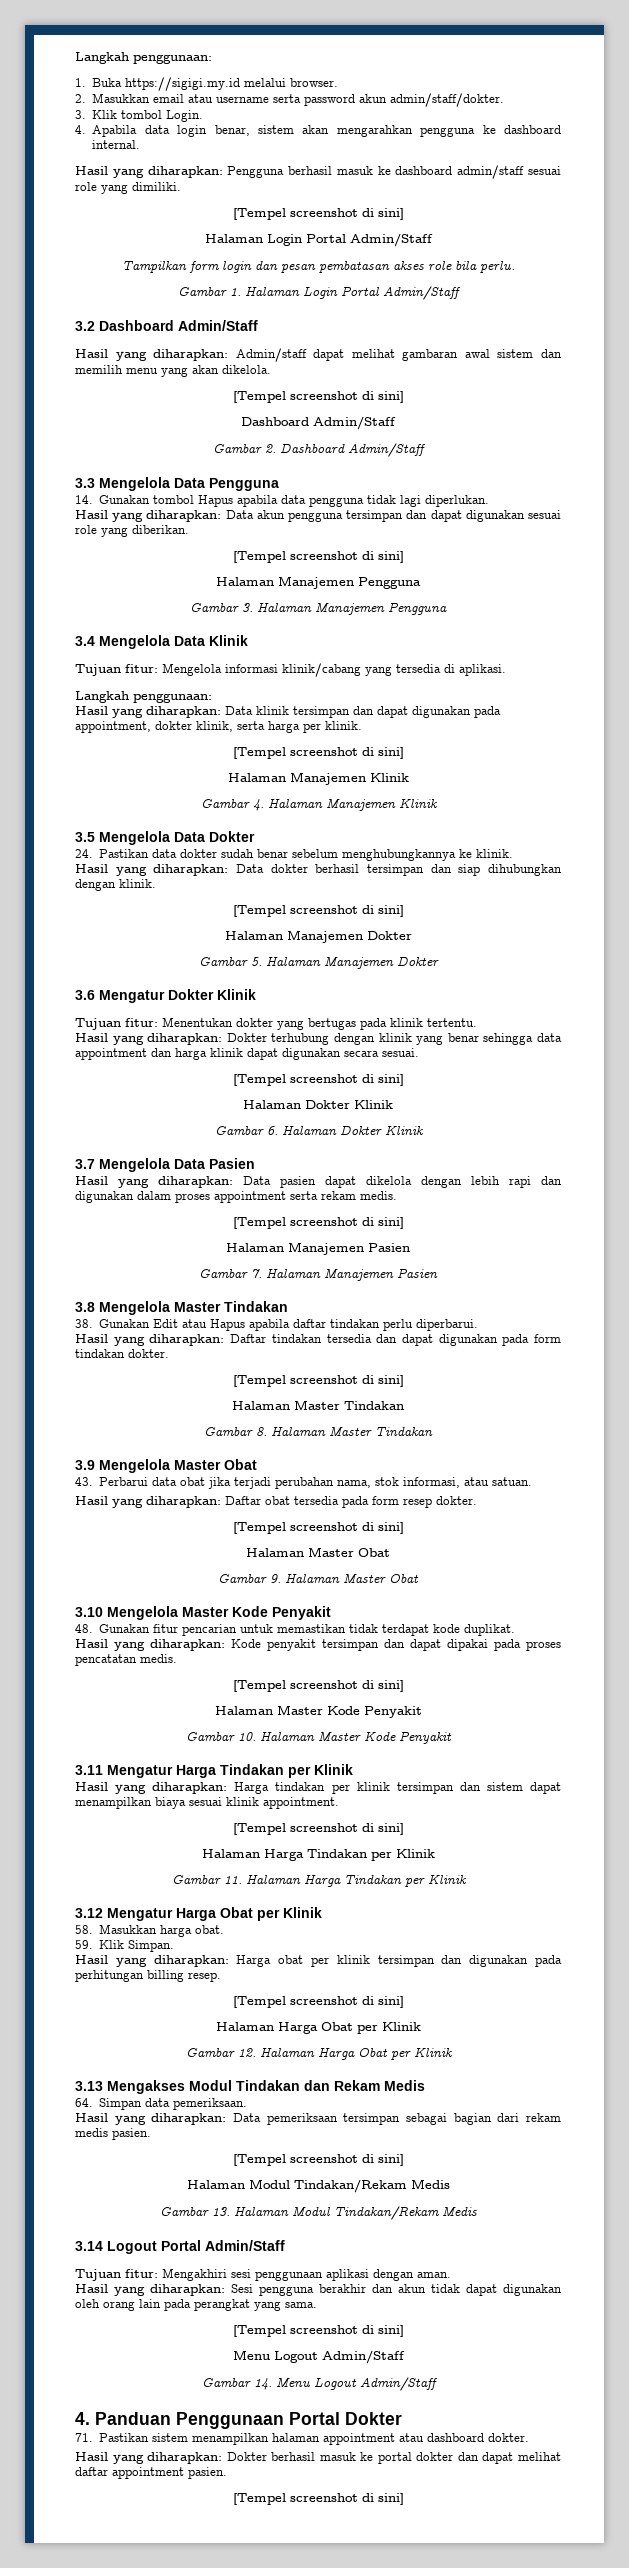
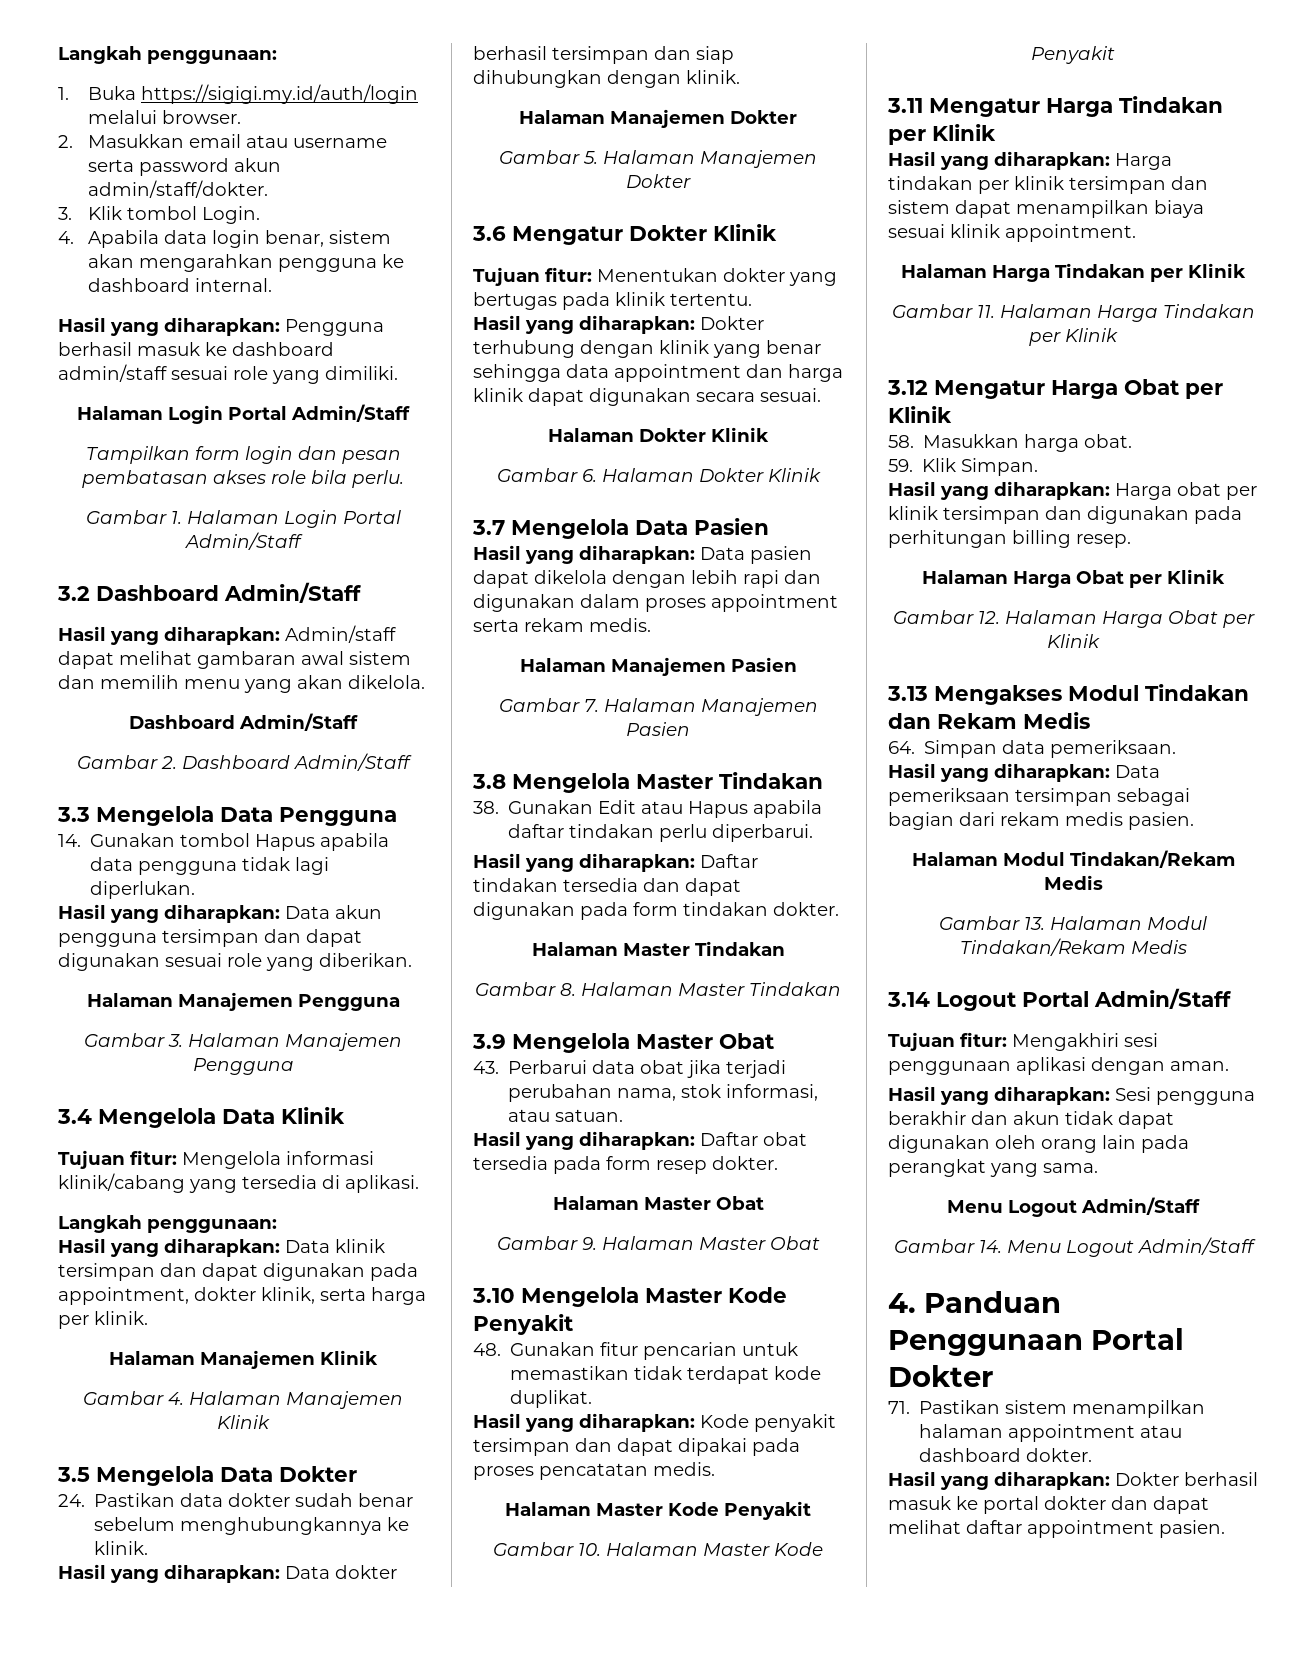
- 1. Buka https://sigigi.my.id melalui browser.
+ 1. Buka https://sigigi.my.id/auth/login melalui browser.
  Hasil yang diharapkan: Pengguna berhasil masuk ke dashboard admin/staff sesuai role yang dimiliki.
- [Tempel screenshot di sini]
  Hasil yang diharapkan: Admin/staff dapat melihat gambaran awal sistem dan memilih menu yang akan dikelola.
- [Tempel screenshot di sini]
  Hasil yang diharapkan: Data akun pengguna tersimpan dan dapat digunakan sesuai role yang diberikan.
- [Tempel screenshot di sini]
  Hasil yang diharapkan: Data klinik tersimpan dan dapat digunakan pada appointment, dokter klinik, serta harga per klinik.
- [Tempel screenshot di sini]
  Hasil yang diharapkan: Data dokter berhasil tersimpan dan siap dihubungkan dengan klinik.
- [Tempel screenshot di sini]
  Hasil yang diharapkan: Dokter terhubung dengan klinik yang benar sehingga data appointment dan harga klinik dapat digunakan secara sesuai.
- [Tempel screenshot di sini]
  Hasil yang diharapkan: Data pasien dapat dikelola dengan lebih rapi dan digunakan dalam proses appointment serta rekam medis.
- [Tempel screenshot di sini]
  Hasil yang diharapkan: Daftar tindakan tersedia dan dapat digunakan pada form tindakan dokter.
- [Tempel screenshot di sini]
  Hasil yang diharapkan: Daftar obat tersedia pada form resep dokter.
- [Tempel screenshot di sini]
  Hasil yang diharapkan: Kode penyakit tersimpan dan dapat dipakai pada proses pencatatan medis.
- [Tempel screenshot di sini]
  Hasil yang diharapkan: Harga tindakan per klinik tersimpan dan sistem dapat menampilkan biaya sesuai klinik appointment.
- [Tempel screenshot di sini]
  Hasil yang diharapkan: Harga obat per klinik tersimpan dan digunakan pada perhitungan billing resep.
- [Tempel screenshot di sini]
  Hasil yang diharapkan: Data pemeriksaan tersimpan sebagai bagian dari rekam medis pasien.
- [Tempel screenshot di sini]
  Hasil yang diharapkan: Sesi pengguna berakhir dan akun tidak dapat digunakan oleh orang lain pada perangkat yang sama.
- [Tempel screenshot di sini]
  Hasil yang diharapkan: Dokter berhasil masuk ke portal dokter dan dapat melihat daftar appointment pasien.
- [Tempel screenshot di sini]

